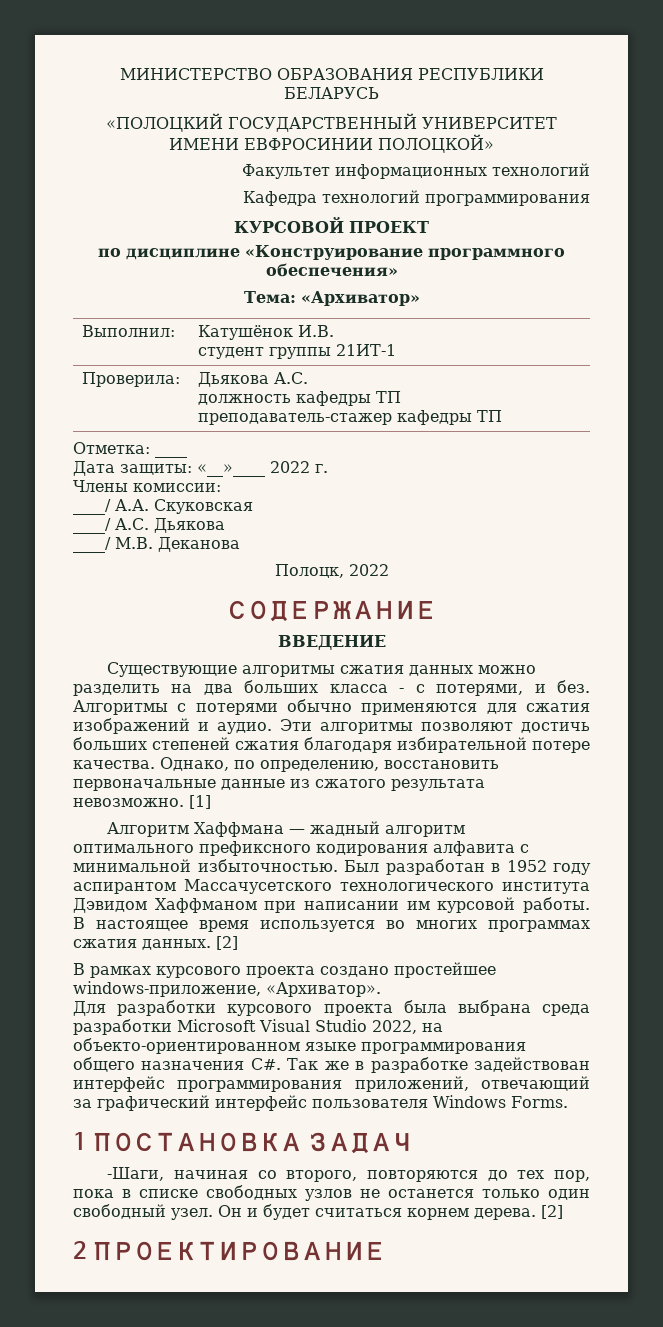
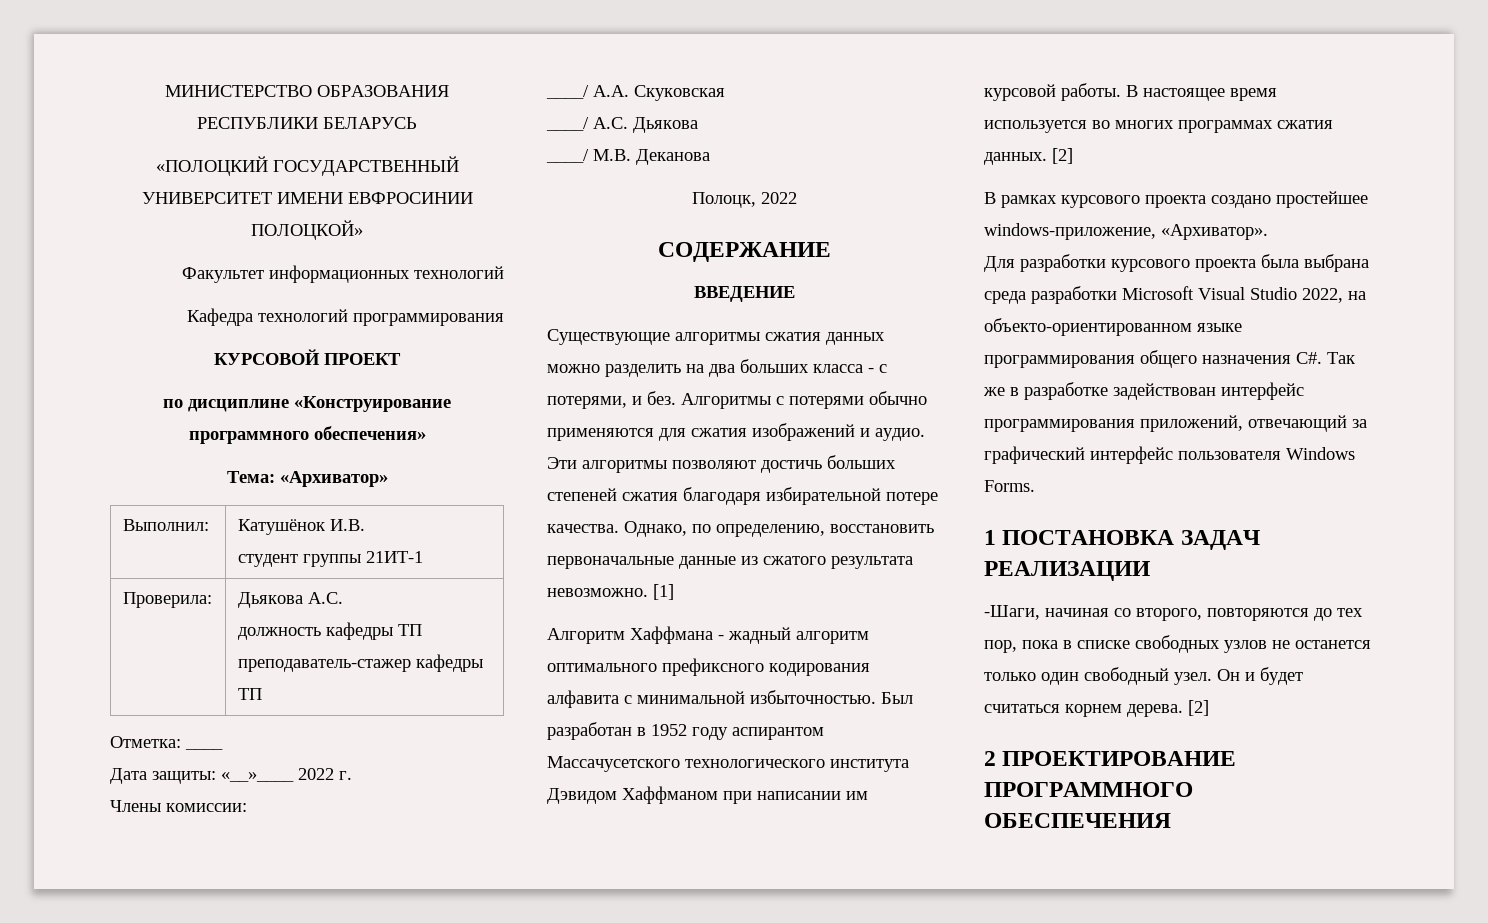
- Алгоритм Хаффмана — жадный алгоритм оптимального префиксного кодирования алфавита с минимальной избыточностью.
+ Алгоритм Хаффмана - жадный алгоритм оптимального префиксного кодирования алфавита с минимальной избыточностью.
- 1 ПОСТАНОВКА ЗАДАЧ
+ 1 ПОСТАНОВКА ЗАДАЧ РЕАЛИЗАЦИИ
- 2 ПРОЕКТИРОВАНИЕ
+ 2 ПРОЕКТИРОВАНИЕ ПРОГРАММНОГО ОБЕСПЕЧЕНИЯ

